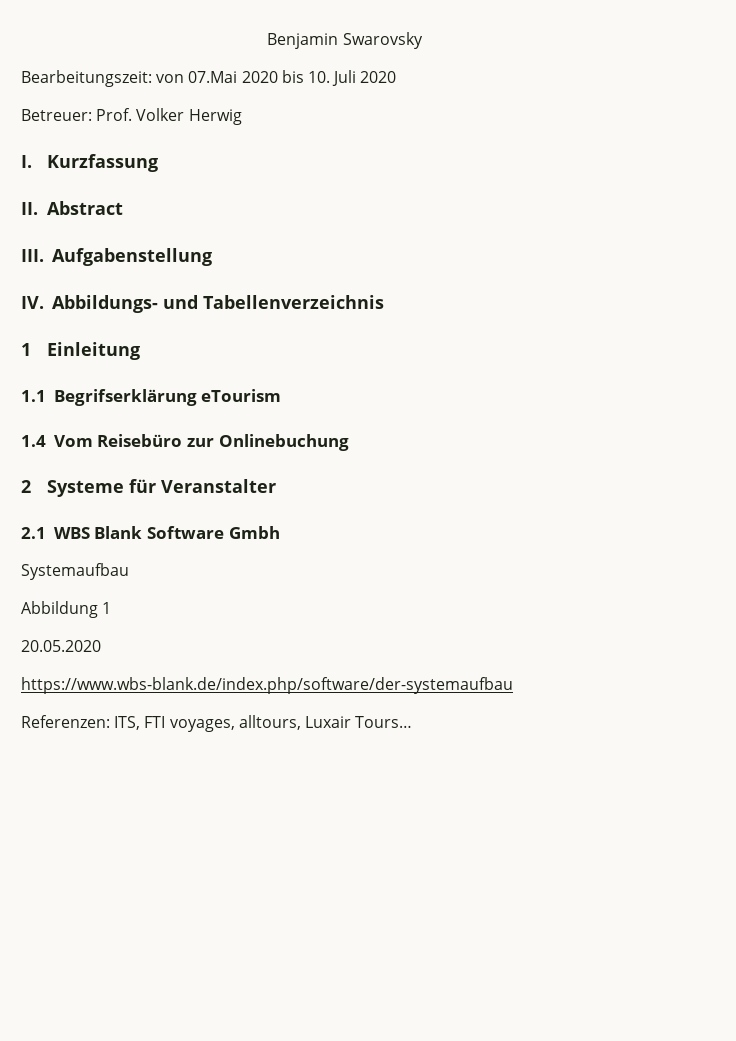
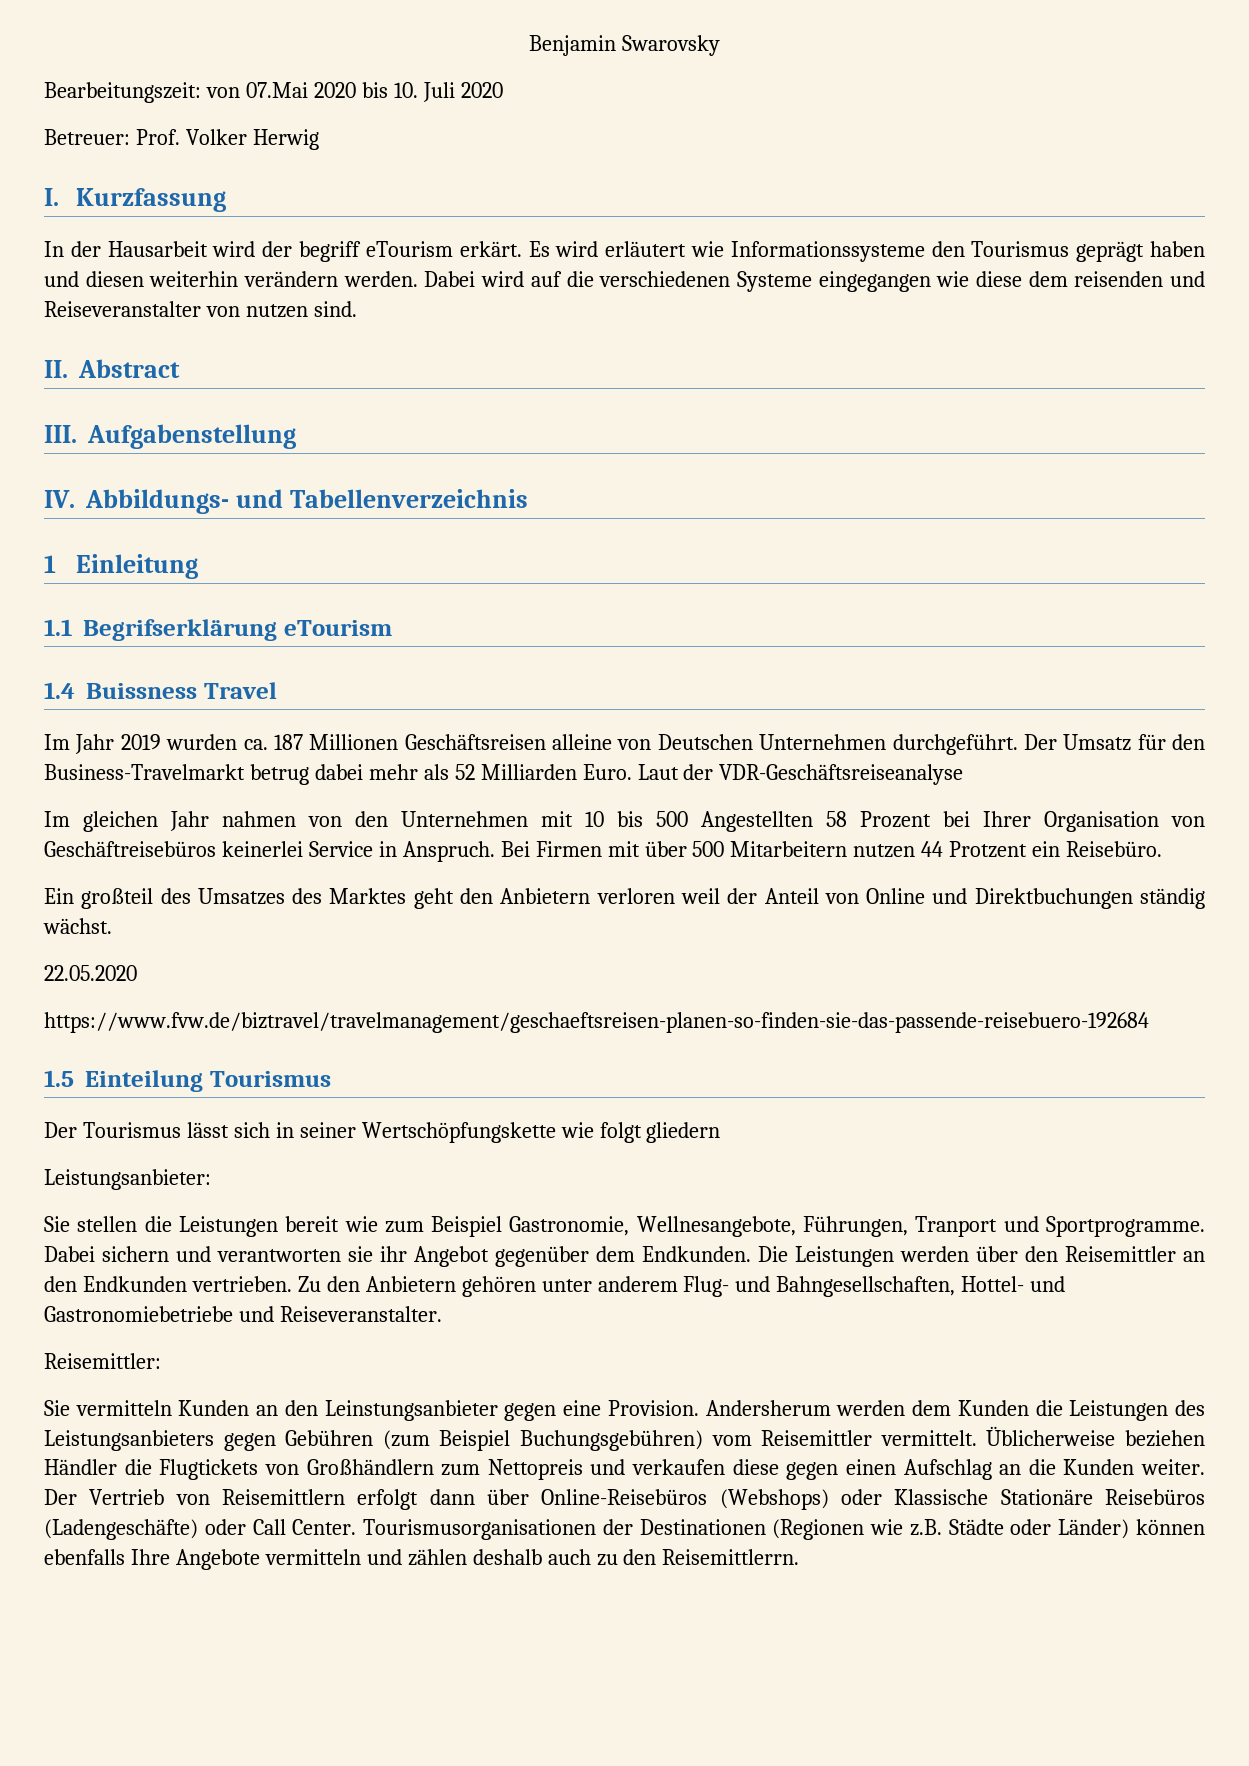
+ In der Hausarbeit wird der begriff eTourism erkärt. Es wird erläutert wie Informationssysteme den Tourismus geprägt haben und diesen weiterhin verändern werden. Dabei wird auf die verschiedenen Systeme eingegangen wie diese dem reisenden und Reiseveranstalter von nutzen sind.
- 1.4 Vom Reisebüro zur Onlinebuchung
- 2 Systeme für Veranstalter
- 2.1 WBS Blank Software Gmbh
- Systemaufbau
- Abbildung 1
- 20.05.2020
- https://www.wbs-blank.de/index.php/software/der-systemaufbau
- Referenzen: ITS, FTI voyages, alltours, Luxair Tours…
+ 1.4 Buissness Travel
+ Im Jahr 2019 wurden ca. 187 Millionen Geschäftsreisen alleine von Deutschen Unternehmen durchgeführt. Der Umsatz für den Business-Travelmarkt betrug dabei mehr als 52 Milliarden Euro. Laut der VDR-Geschäftsreiseanalyse
+ Im gleichen Jahr nahmen von den Unternehmen mit 10 bis 500 Angestellten 58 Prozent bei Ihrer Organisation von Geschäftreisebüros keinerlei Service in Anspruch. Bei Firmen mit über 500 Mitarbeitern nutzen 44 Protzent ein Reisebüro.
+ Ein großteil des Umsatzes des Marktes geht den Anbietern verloren weil der Anteil von Online und Direktbuchungen ständig wächst.
+ 22.05.2020
+ https://www.fvw.de/biztravel/travelmanagement/geschaeftsreisen-planen-so-finden-sie-das-passende-reisebuero-192684
+ 1.5 Einteilung Tourismus
+ Der Tourismus lässt sich in seiner Wertschöpfungskette wie folgt gliedern
+ Leistungsanbieter:
+ Sie stellen die Leistungen bereit wie zum Beispiel Gastronomie, Wellnesangebote, Führungen, Tranport und Sportprogramme. Dabei sichern und verantworten sie ihr Angebot gegenüber dem Endkunden. Die Leistungen werden über den Reisemittler an den Endkunden vertrieben. Zu den Anbietern gehören unter anderem Flug- und Bahngesellschaften, Hottel- und Gastronomiebetriebe und Reiseveranstalter.
+ Reisemittler:
+ Sie vermitteln Kunden an den Leinstungsanbieter gegen eine Provision. Andersherum werden dem Kunden die Leistungen des Leistungsanbieters gegen Gebühren (zum Beispiel Buchungsgebühren) vom Reisemittler vermittelt. Üblicherweise beziehen Händler die Flugtickets von Großhändlern zum Nettopreis und verkaufen diese gegen einen Aufschlag an die Kunden weiter. Der Vertrieb von Reisemittlern erfolgt dann über Online-Reisebüros (Webshops) oder Klassische Stationäre Reisebüros (Ladengeschäfte) oder Call Center. Tourismusorganisationen der Destinationen (Regionen wie z.B. Städte oder Länder) können ebenfalls Ihre Angebote vermitteln und zählen deshalb auch zu den Reisemittlerrn.

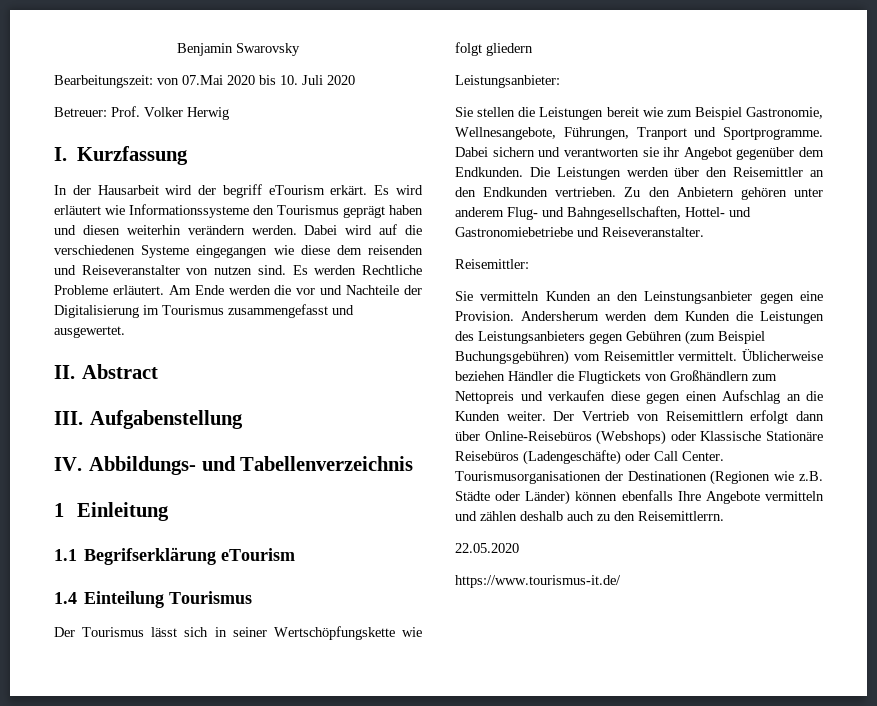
+ Es werden Rechtliche Probleme erläutert. Am Ende werden die vor und Nachteile der Digitalisierung im Tourismus zusammengefasst und ausgewertet.
- 1.4 Buissness Travel
- Im Jahr 2019 wurden ca. 187 Millionen Geschäftsreisen alleine von Deutschen Unternehmen durchgeführt. Der Umsatz für den Business-Travelmarkt betrug dabei mehr als 52 Milliarden Euro. Laut der VDR-Geschäftsreiseanalyse
- Im gleichen Jahr nahmen von den Unternehmen mit 10 bis 500 Angestellten 58 Prozent bei Ihrer Organisation von Geschäftreisebüros keinerlei Service in Anspruch. Bei Firmen mit über 500 Mitarbeitern nutzen 44 Protzent ein Reisebüro.
- Ein großteil des Umsatzes des Marktes geht den Anbietern verloren weil der Anteil von Online und Direktbuchungen ständig wächst.
- 22.05.2020
- https://www.fvw.de/biztravel/travelmanagement/geschaeftsreisen-planen-so-finden-sie-das-passende-reisebuero-192684
- 1.5 Einteilung Tourismus
+ 1.4 Einteilung Tourismus
+ 22.05.2020
+ https://www.tourismus-it.de/

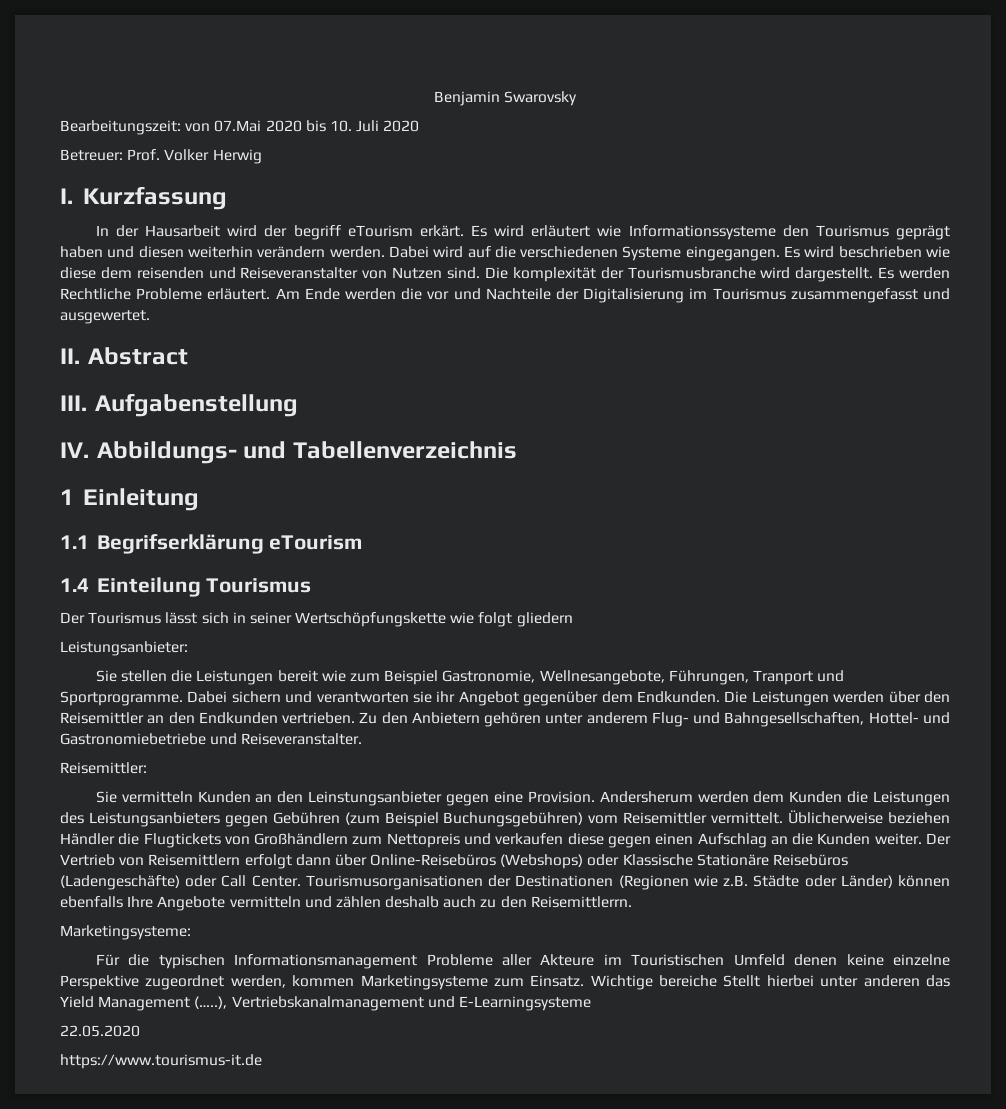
- Dabei wird auf die verschiedenen Systeme eingegangen wie diese dem reisenden und Reiseveranstalter von nutzen sind.
+ Dabei wird auf die verschiedenen Systeme eingegangen. Es wird beschrieben wie diese dem reisenden und Reiseveranstalter von Nutzen sind. Die komplexität der Tourismusbranche wird dargestellt.
+ Marketingsysteme:
+ Für die typischen Informationsmanagement Probleme aller Akteure im Touristischen Umfeld denen keine einzelne Perspektive zugeordnet werden, kommen Marketingsysteme zum Einsatz. Wichtige bereiche Stellt hierbei unter anderen das Yield Management (…..), Vertriebskanalmanagement und E-Learningsysteme
- https://www.tourismus-it.de/
+ https://www.tourismus-it.de

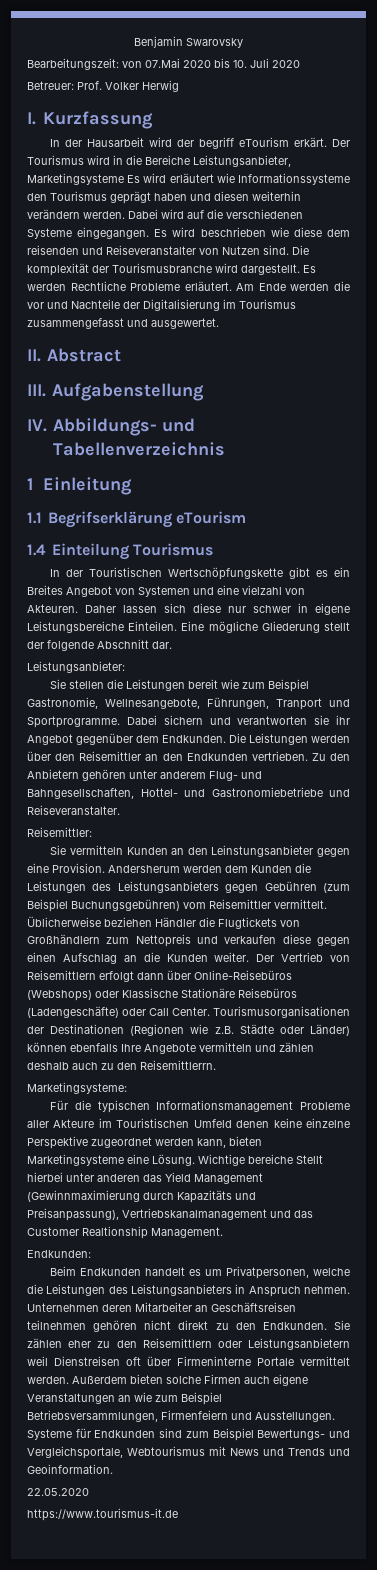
- Es wird erläutert wie Informationssysteme den Tourismus geprägt haben und diesen weiterhin verändern werden.
+ Der Tourismus wird in die Bereiche Leistungsanbieter, Marketingsysteme Es wird erläutert wie Informationssysteme den Tourismus geprägt haben und diesen weiterhin verändern werden.
- Der Tourismus lässt sich in seiner Wertschöpfungskette wie folgt gliedern
+ In der Touristischen Wertschöpfungskette gibt es ein Breites Angebot von Systemen und eine vielzahl von Akteuren. Daher lassen sich diese nur schwer in eigene Leistungsbereiche Einteilen. Eine mögliche Gliederung stellt der folgende Abschnitt dar.
- Für die typischen Informationsmanagement Probleme aller Akteure im Touristischen Umfeld denen keine einzelne Perspektive zugeordnet werden, kommen Marketingsysteme zum Einsatz.
+ Für die typischen Informationsmanagement Probleme aller Akteure im Touristischen Umfeld denen keine einzelne Perspektive zugeordnet werden kann, bieten Marketingsysteme eine Lösung.
- Wichtige bereiche Stellt hierbei unter anderen das Yield Management (…..), Vertriebskanalmanagement und E-Learningsysteme
+ Wichtige bereiche Stellt hierbei unter anderen das Yield Management (Gewinnmaximierung durch Kapazitäts und Preisanpassung), Vertriebskanalmanagement und das Customer Realtionship Management.
+ Endkunden:
+ Beim Endkunden handelt es um Privatpersonen, welche die Leistungen des Leistungsanbieters in Anspruch nehmen. Unternehmen deren Mitarbeiter an Geschäftsreisen teilnehmen gehören nicht direkt zu den Endkunden. Sie zählen eher zu den Reisemittlern oder Leistungsanbietern weil Dienstreisen oft über Firmeninterne Portale vermittelt werden. Außerdem bieten solche Firmen auch eigene Veranstaltungen an wie zum Beispiel Betriebsversammlungen, Firmenfeiern und Ausstellungen. Systeme für Endkunden sind zum Beispiel Bewertungs- und Vergleichsportale, Webtourismus mit News und Trends und Geoinformation.

